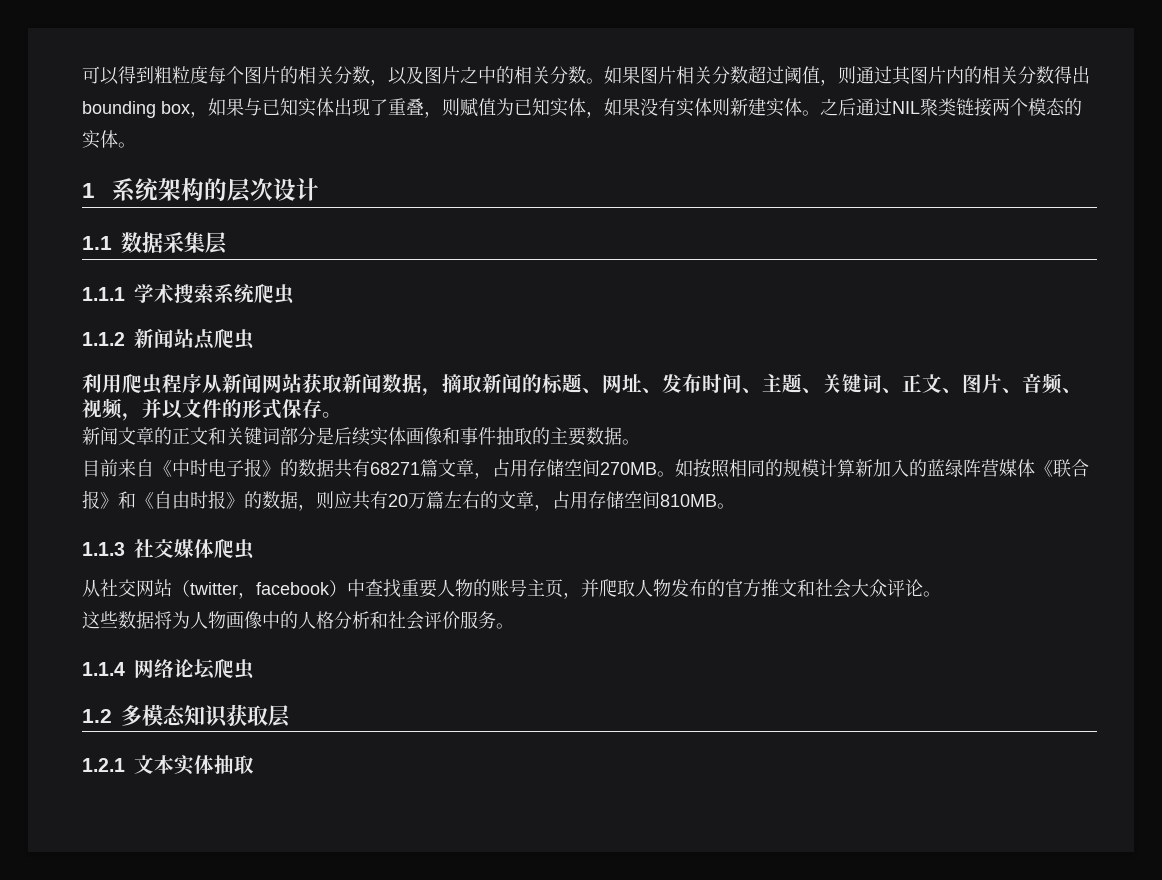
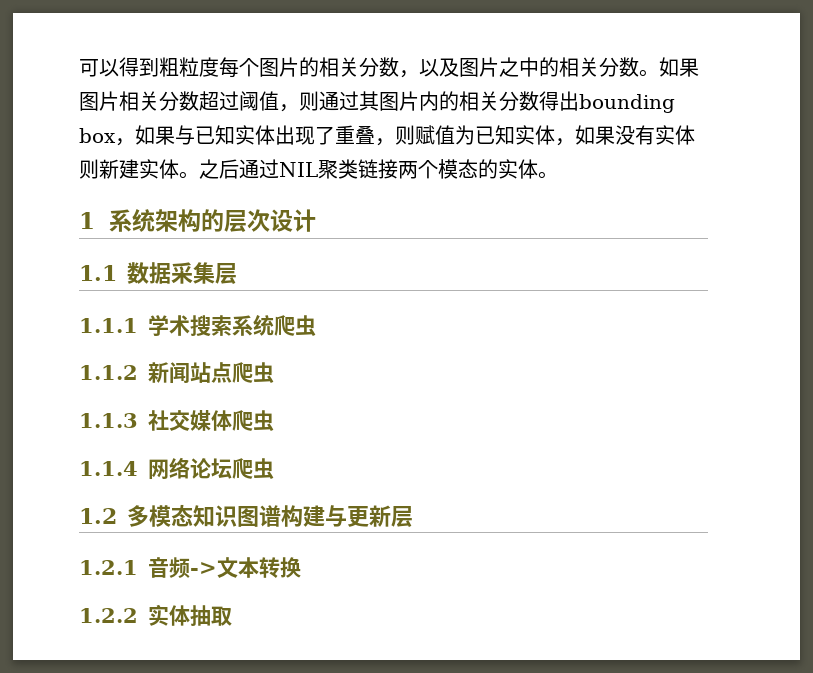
- 利用爬虫程序从新闻网站获取新闻数据，摘取新闻的标题、网址、发布时间、主题、关键词、正文、图片、音频、视频，并以文件的形式保存。
- 新闻文章的正文和关键词部分是后续实体画像和事件抽取的主要数据。
- 目前来自《中时电子报》的数据共有68271篇文章，占用存储空间270MB。如按照相同的规模计算新加入的蓝绿阵营媒体《联合报》和《自由时报》的数据，则应共有20万篇左右的文章，占用存储空间810MB。
  1.1.3社交媒体爬虫
- 从社交网站（twitter，facebook）中查找重要人物的账号主页，并爬取人物发布的官方推文和社会大众评论。
- 这些数据将为人物画像中的人格分析和社会评价服务。
- 1.2多模态知识获取层
- 1.2.1文本实体抽取
+ 1.2多模态知识图谱构建与更新层
+ 1.2.1音频->文本转换
+ 1.2.2实体抽取

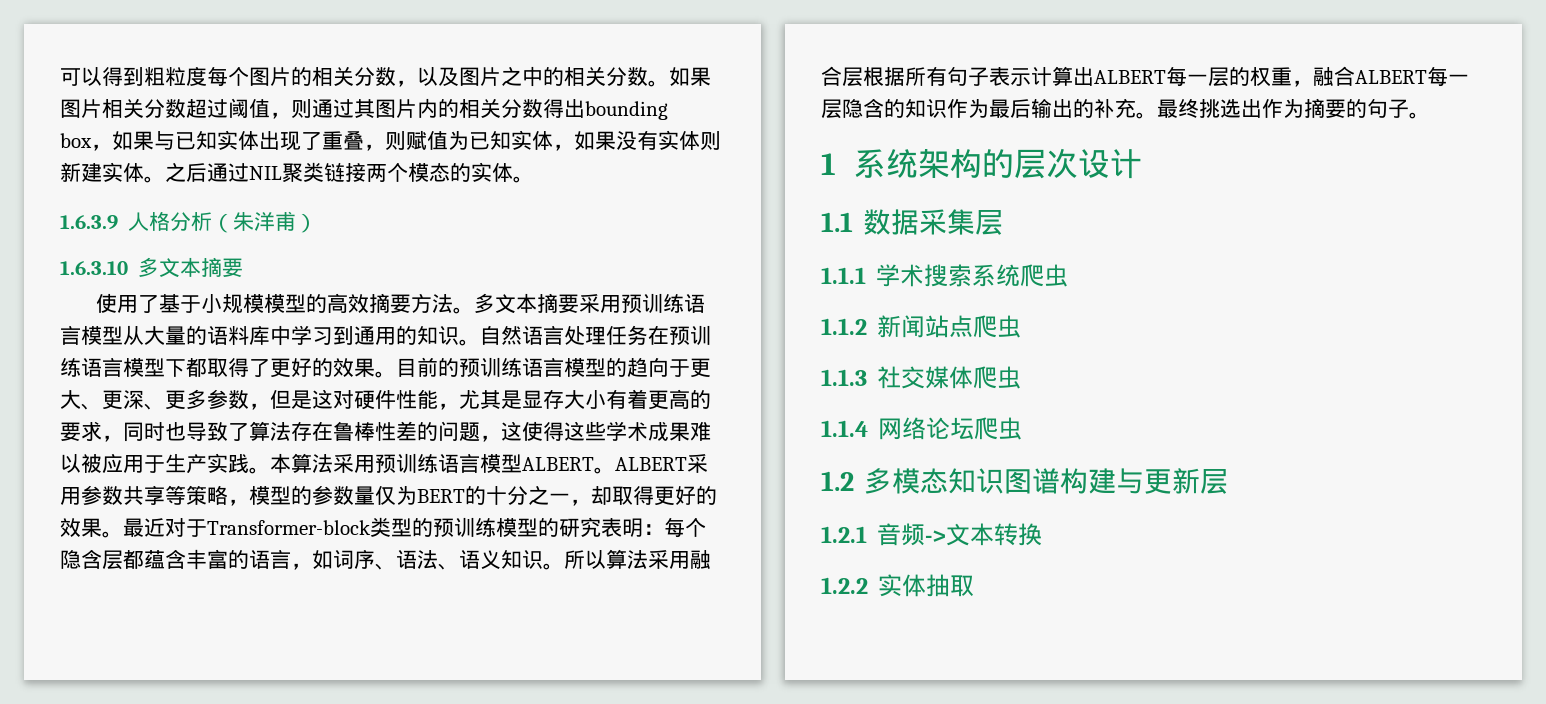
+ 1.6.3.9人格分析（朱洋甫）
+ 1.6.3.10多文本摘要
+ 使用了基于小规模模型的高效摘要方法。多文本摘要采用预训练语言模型从大量的语料库中学习到通用的知识。自然语言处理任务在预训练语言模型下都取得了更好的效果。目前的预训练语言模型的趋向于更大、更深、更多参数，但是这对硬件性能，尤其是显存大小有着更高的要求，同时也导致了算法存在鲁棒性差的问题，这使得这些学术成果难以被应用于生产实践。本算法采用预训练语言模型ALBERT。ALBERT采用参数共享等策略，模型的参数量仅为BERT的十分之一，却取得更好的效果。最近对于Transformer-block类型的预训练模型的研究表明：每个隐含层都蕴含丰富的语言，如词序、语法、语义知识。所以算法采用融合层根据所有句子表示计算出ALBERT每一层的权重，融合ALBERT每一层隐含的知识作为最后输出的补充。最终挑选出作为摘要的句子。

